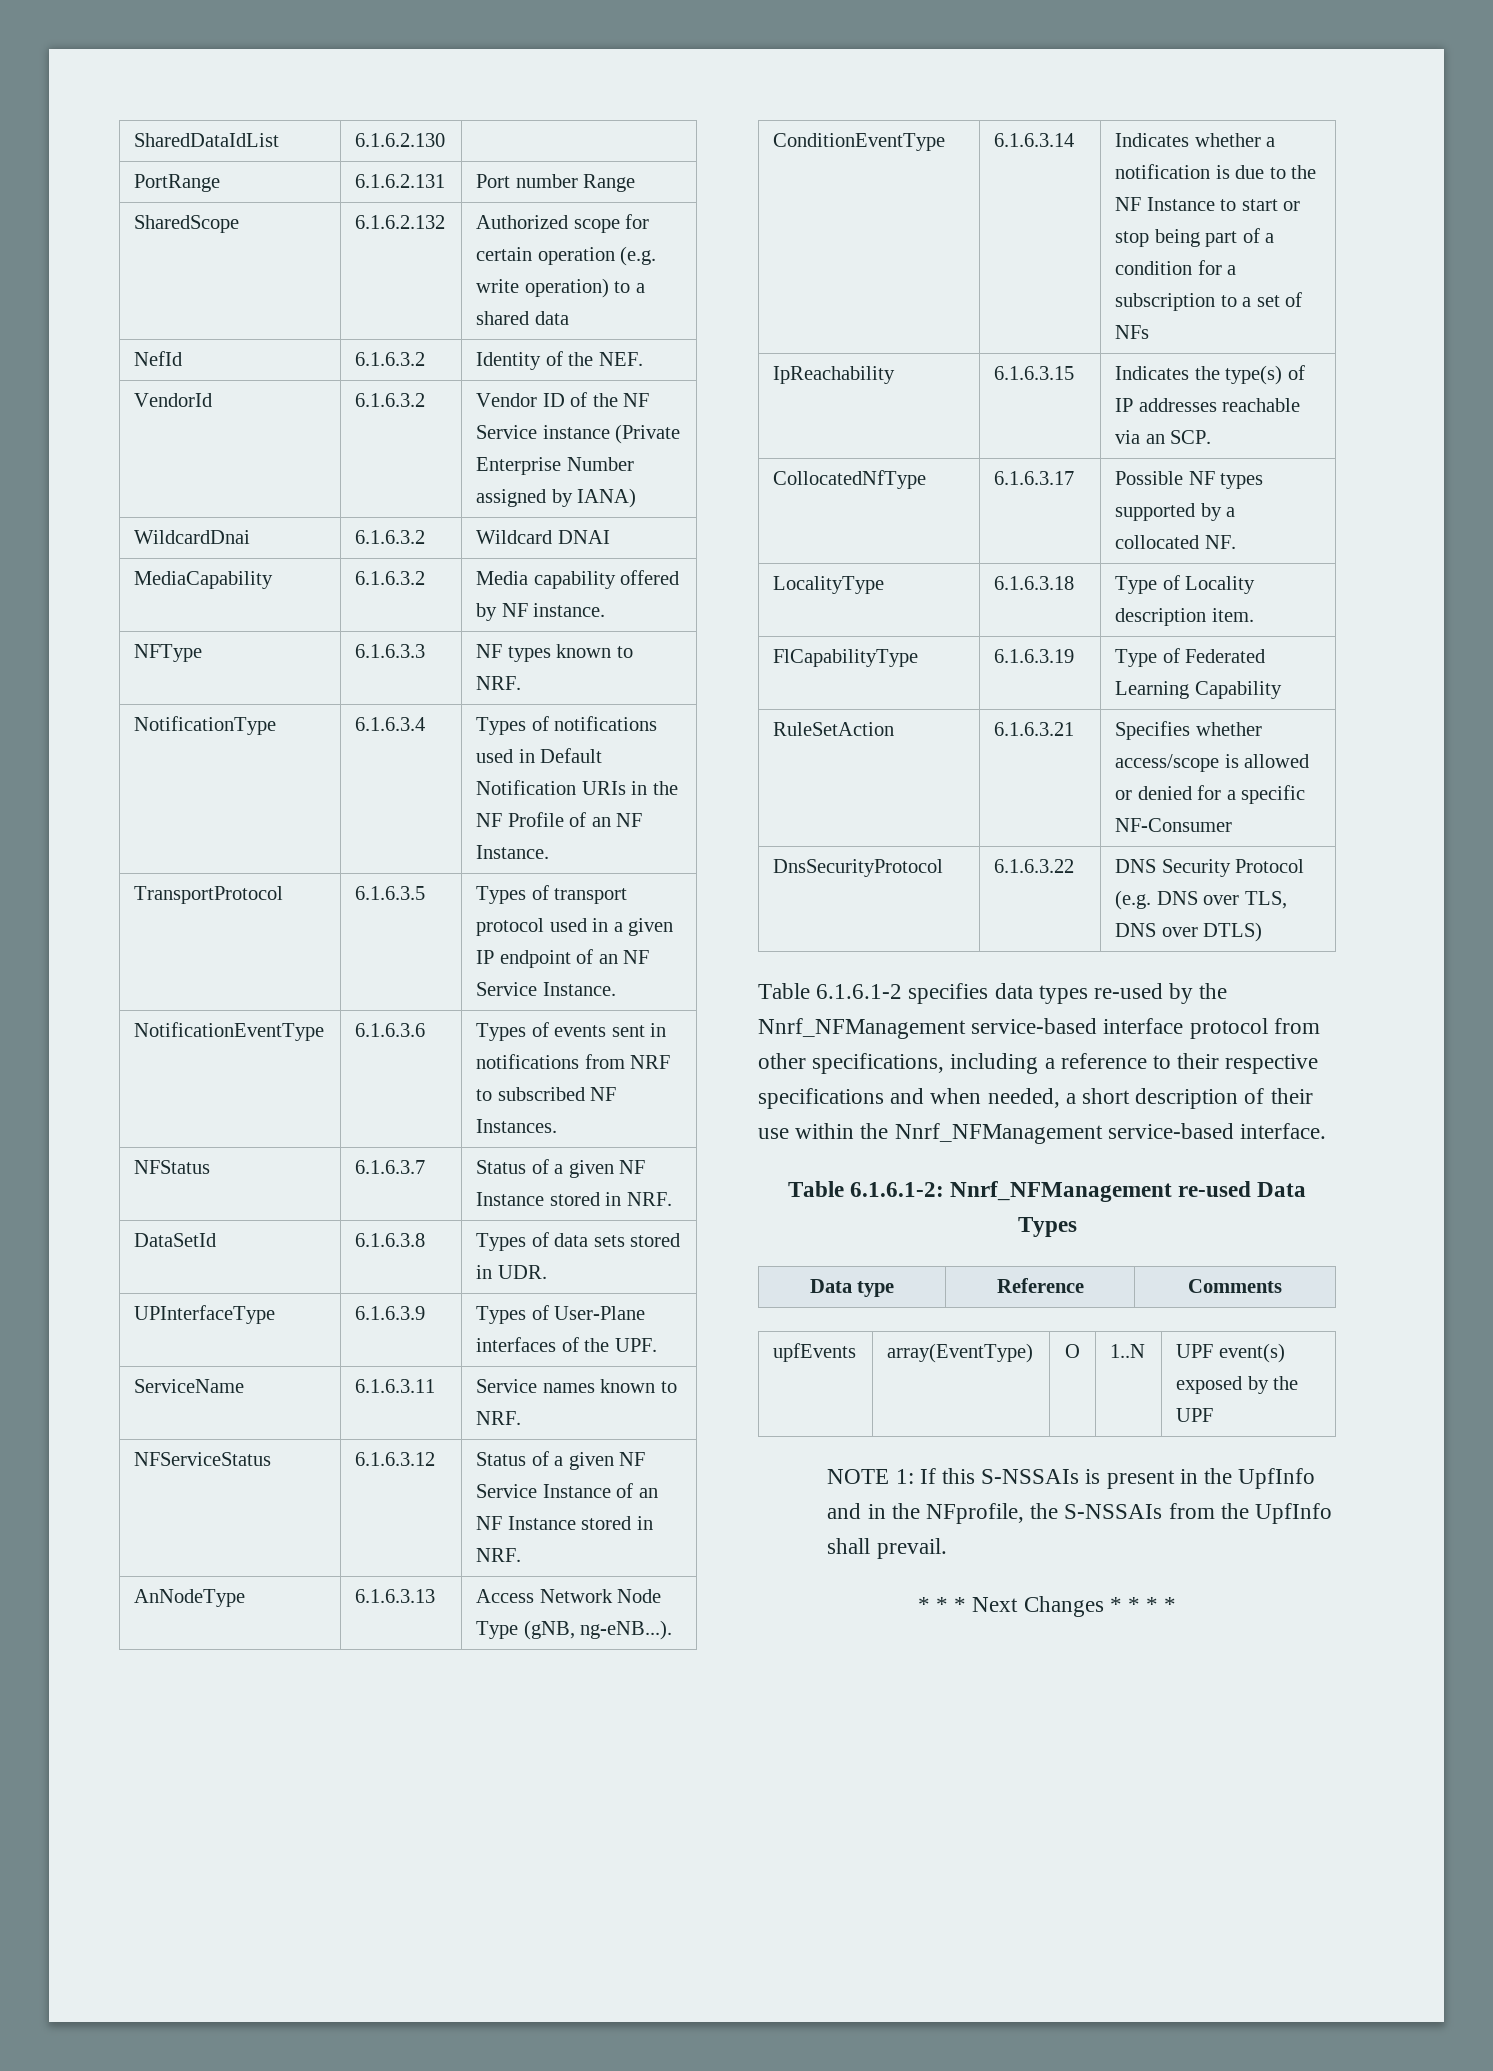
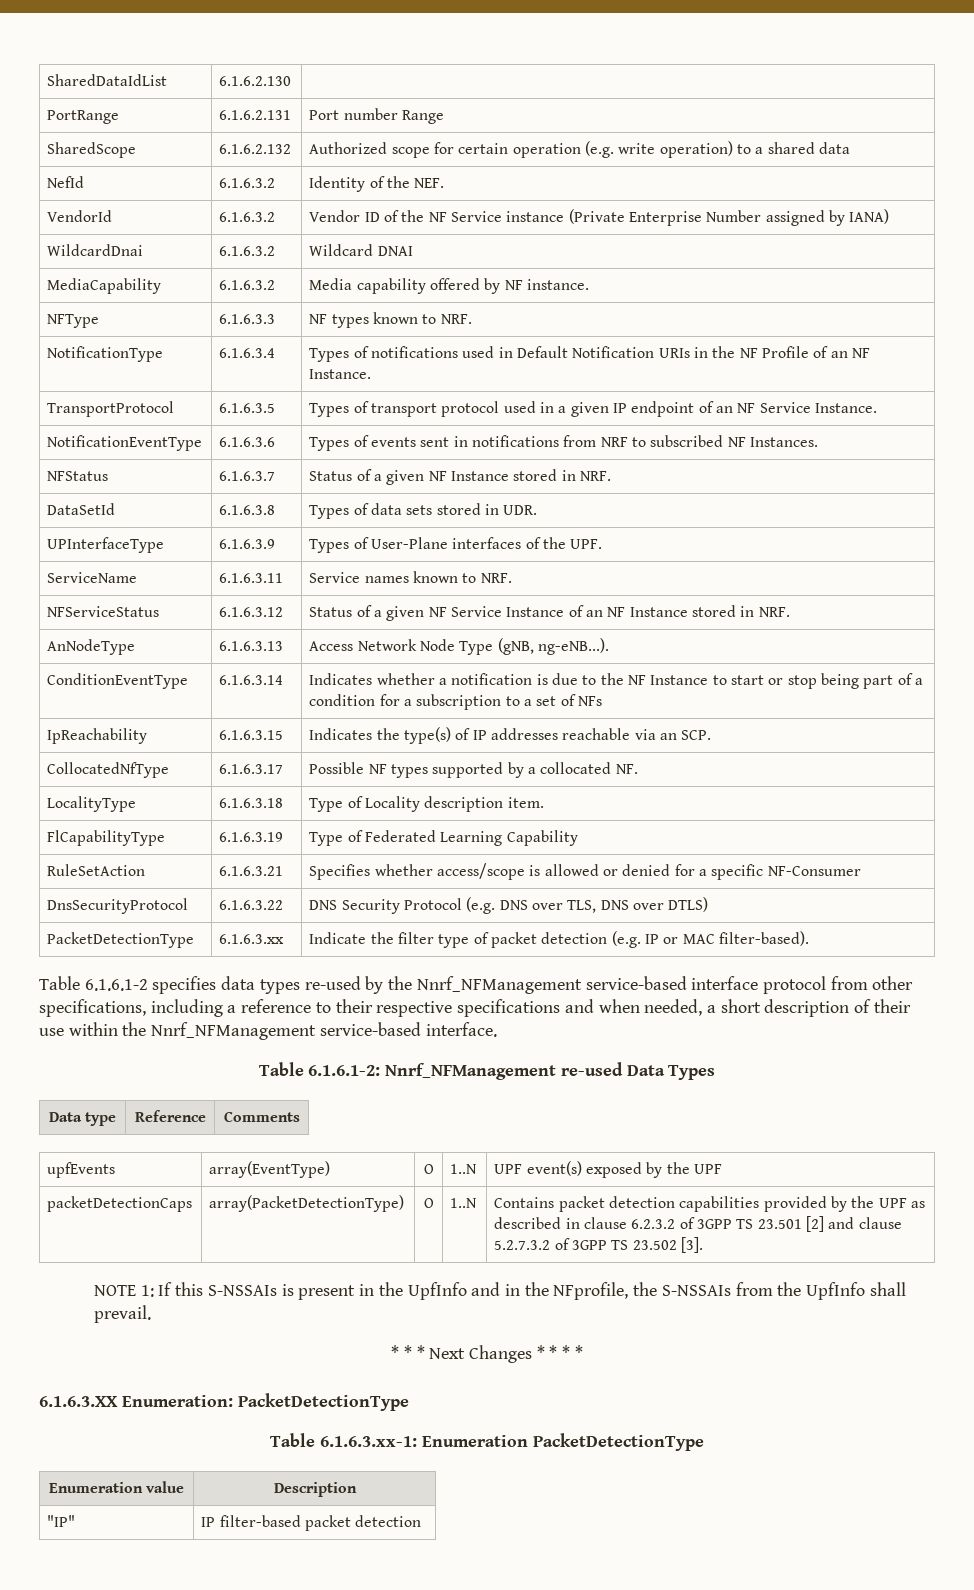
+ PacketDetectionType | 6.1.6.3.xx | Indicate the filter type of packet detection (e.g. IP or MAC filter-based).
+ packetDetectionCaps | array(PacketDetectionType) | O | 1..N | Contains packet detection capabilities provided by the UPF as described in clause 6.2.3.2 of 3GPP TS 23.501 [2] and clause 5.2.7.3.2 of 3GPP TS 23.502 [3].
+ 6.1.6.3.XX Enumeration: PacketDetectionType
+ Table 6.1.6.3.xx-1: Enumeration PacketDetectionType
+ Enumeration value | Description
+ "IP" | IP filter-based packet detection

